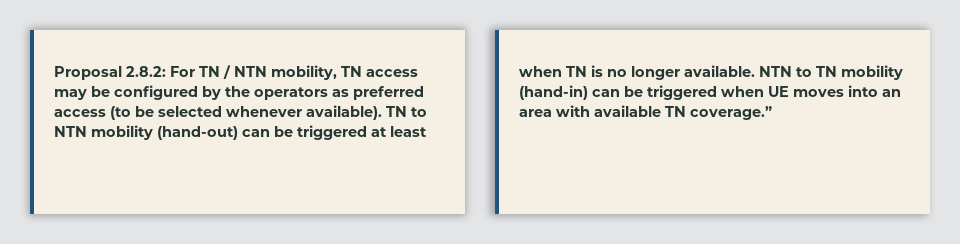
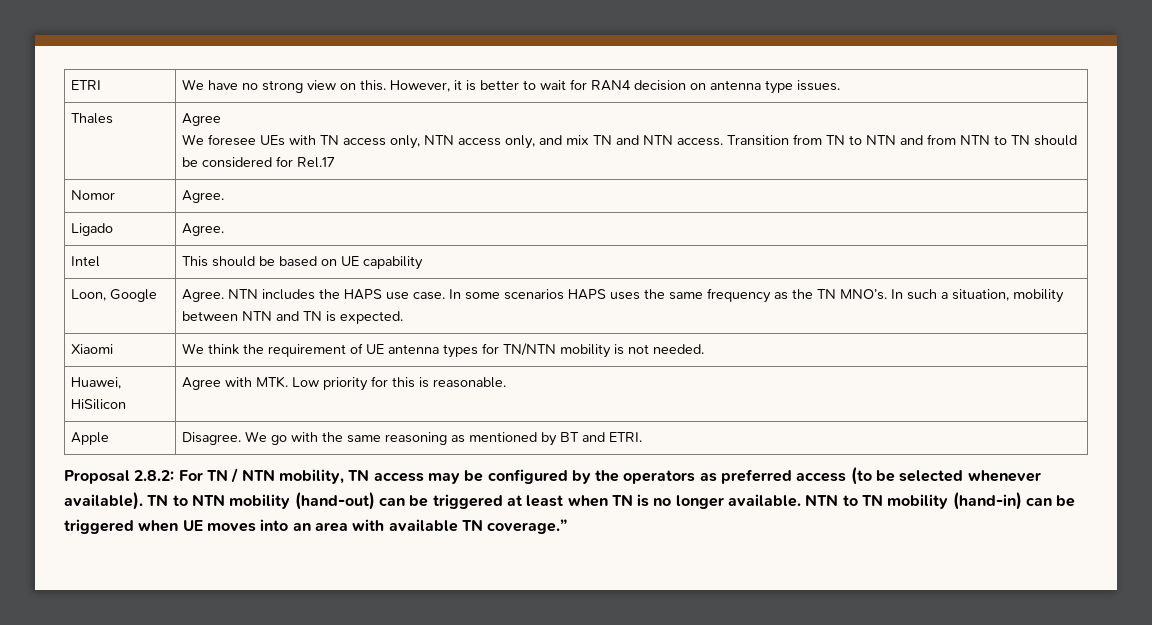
+ ETRI | We have no strong view on this. However, it is better to wait for RAN4 decision on antenna type issues.
+ Thales | Agree
+ We foresee UEs with TN access only, NTN access only, and mix TN and NTN access. Transition from TN to NTN and from NTN to TN should be considered for Rel.17
+ Nomor | Agree.
+ Ligado | Agree.
+ Intel | This should be based on UE capability
+ Loon, Google | Agree. NTN includes the HAPS use case. In some scenarios HAPS uses the same frequency as the TN MNO’s. In such a situation, mobility between NTN and TN is expected.
+ Xiaomi | We think the requirement of UE antenna types for TN/NTN mobility is not needed.
+ Huawei, HiSilicon | Agree with MTK. Low priority for this is reasonable.
+ Apple | Disagree. We go with the same reasoning as mentioned by BT and ETRI.

